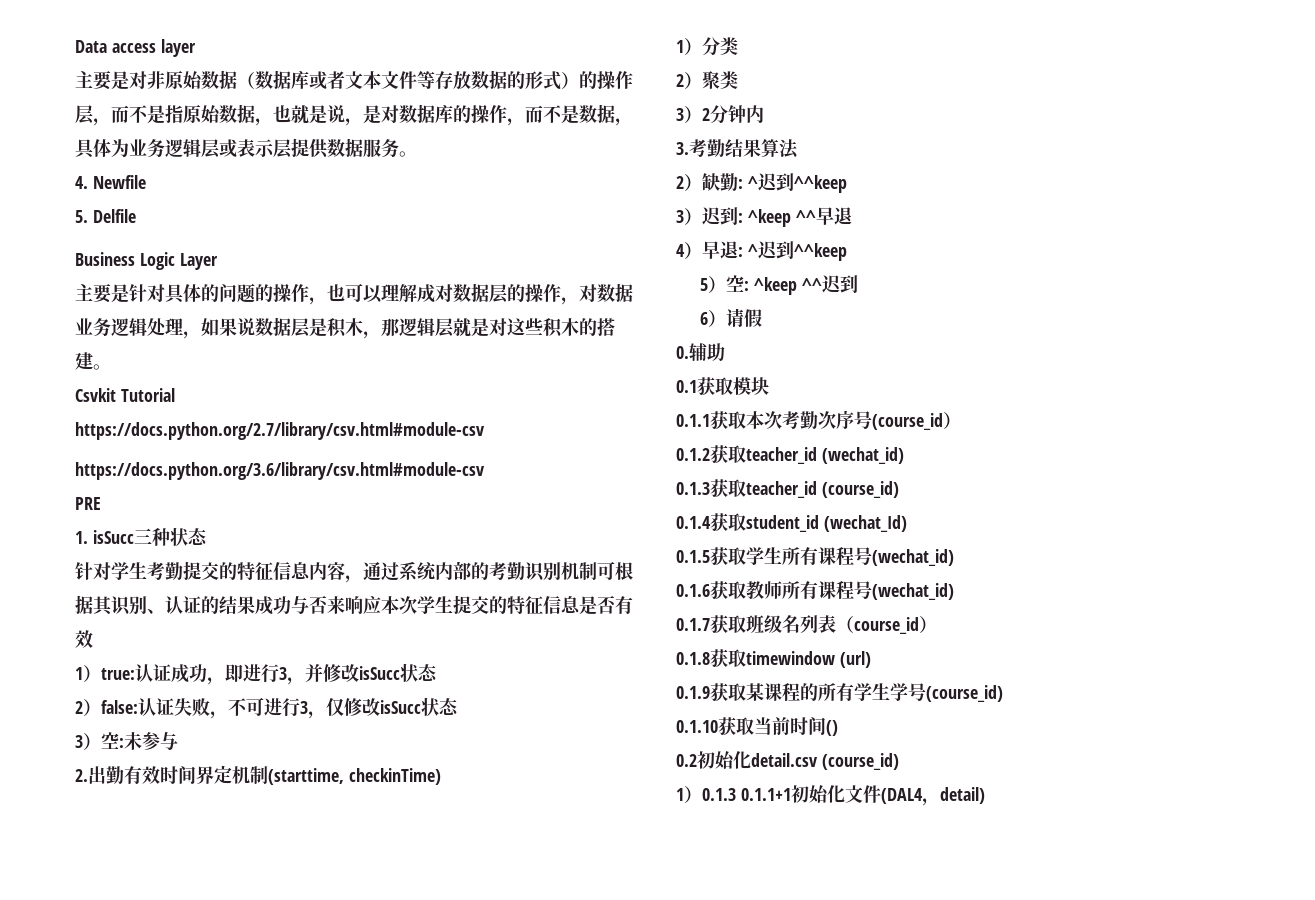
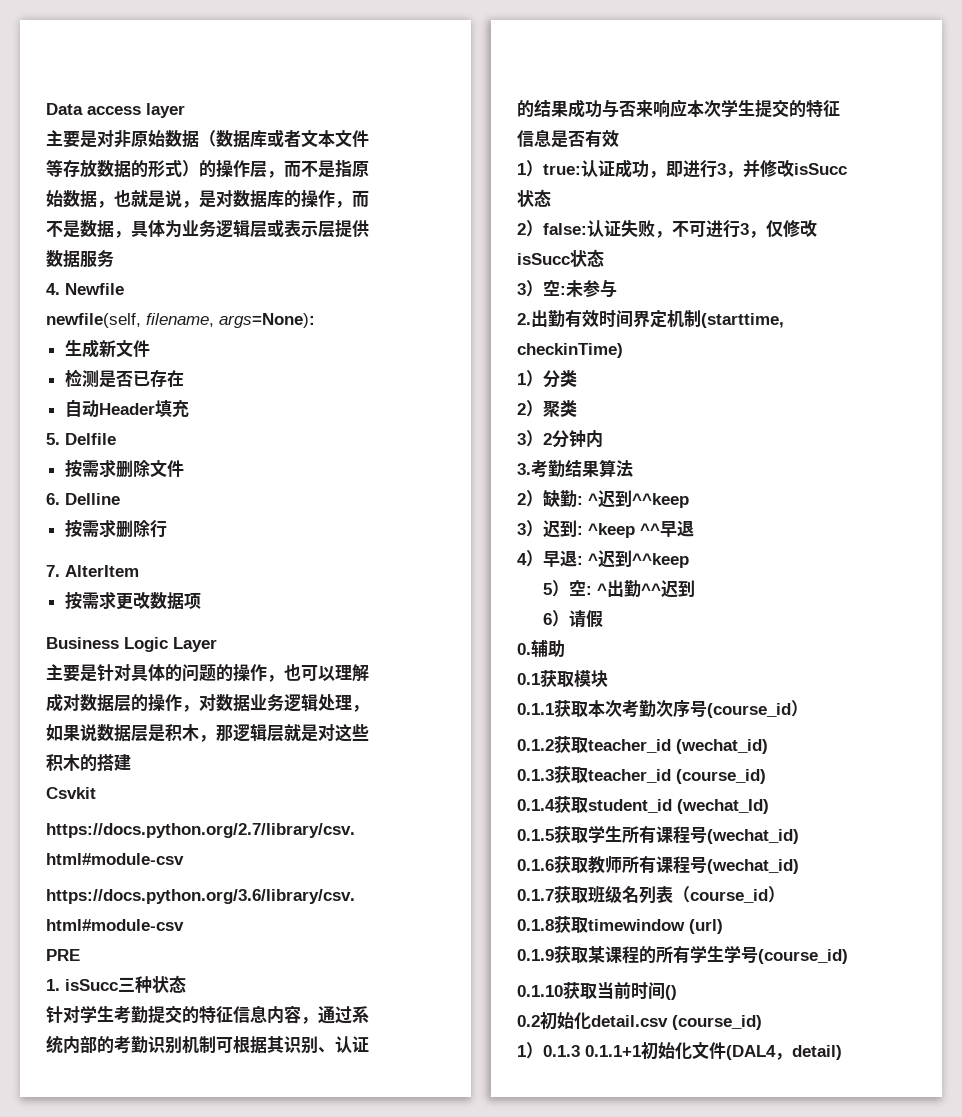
- 主要是对非原始数据（数据库或者文本文件等存放数据的形式）的操作层，而不是指原始数据，也就是说，是对数据库的操作，而不是数据，具体为业务逻辑层或表示层提供数据服务。
+ 主要是对非原始数据（数据库或者文本文件等存放数据的形式）的操作层，而不是指原始数据，也就是说，是对数据库的操作，而不是数据，具体为业务逻辑层或表示层提供数据服务
+ newfile(self, filename, args=None):
+ 生成新文件
+ 检测是否已存在
+ 自动Header填充
  5. Delfile
+ 按需求删除文件
+ 6. Delline
+ 按需求删除行
+ 7. AlterItem
+ 按需求更改数据项
- 主要是针对具体的问题的操作，也可以理解成对数据层的操作，对数据业务逻辑处理，如果说数据层是积木，那逻辑层就是对这些积木的搭建。
+ 主要是针对具体的问题的操作，也可以理解成对数据层的操作，对数据业务逻辑处理，如果说数据层是积木，那逻辑层就是对这些积木的搭建
- Csvkit Tutorial
+ Csvkit
- 5）空: ^keep ^^迟到
+ 5）空: ^出勤^^迟到

